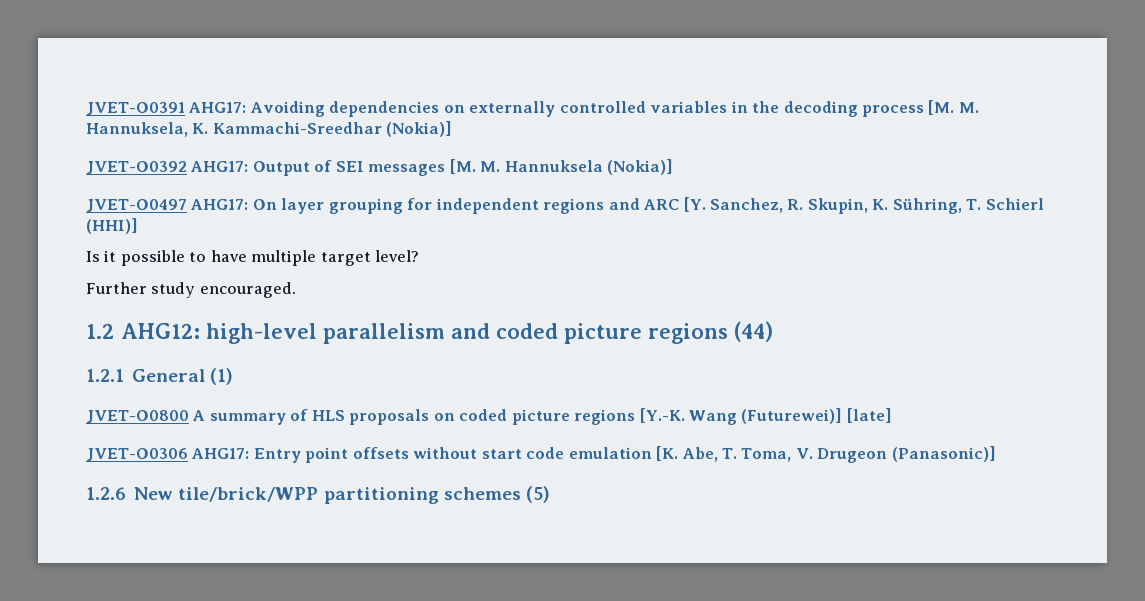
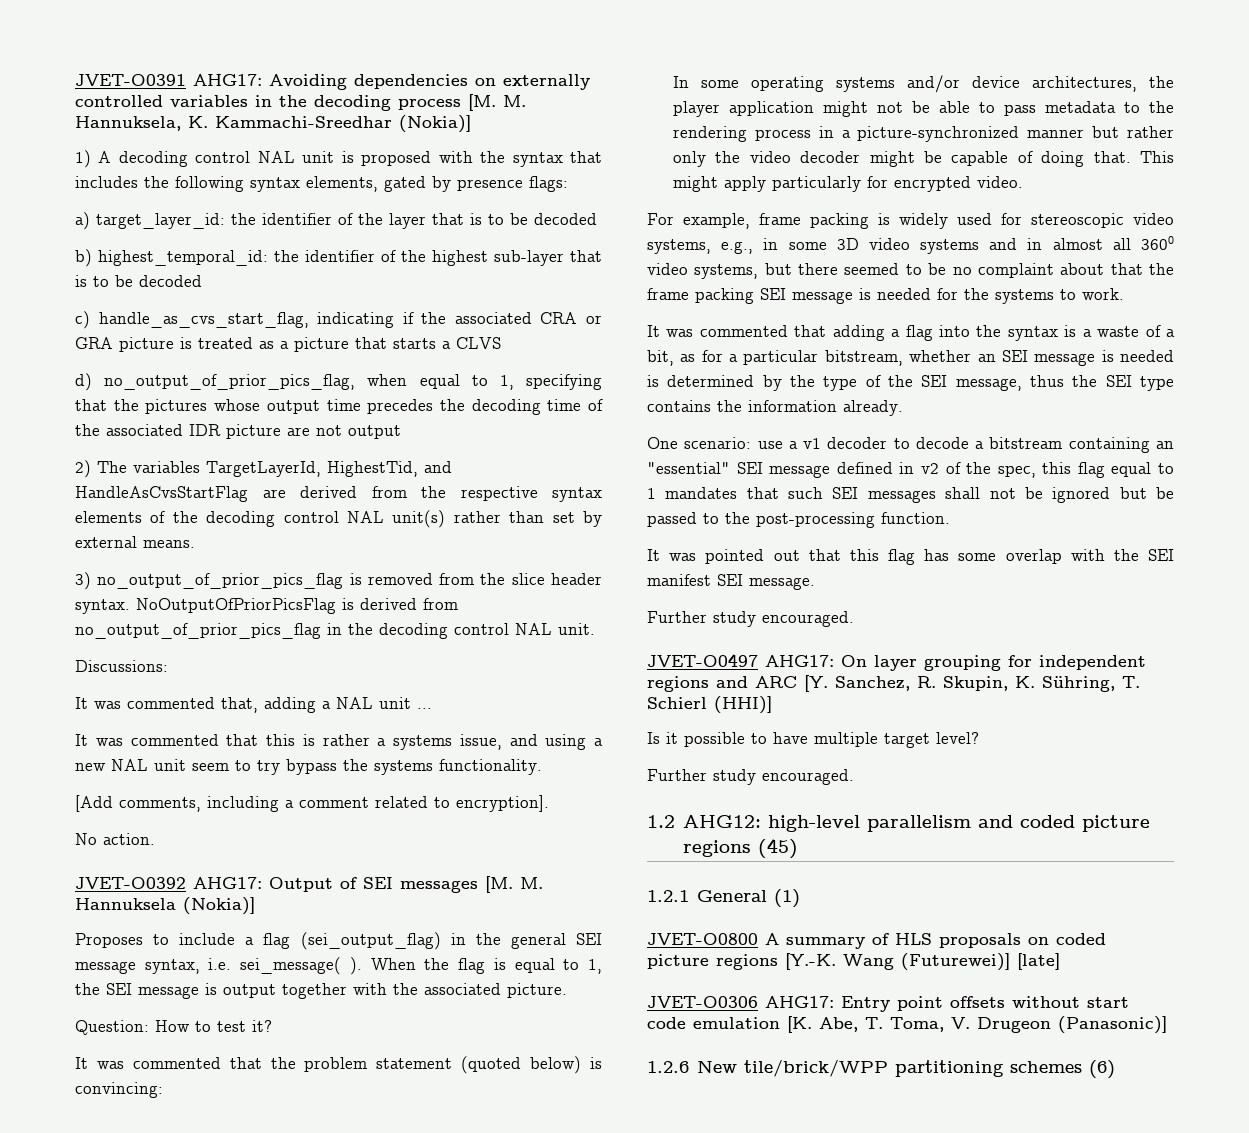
+ 1) A decoding control NAL unit is proposed with the syntax that includes the following syntax elements, gated by presence flags:
+ a) target_layer_id: the identifier of the layer that is to be decoded
+ b) highest_temporal_id: the identifier of the highest sub-layer that is to be decoded
+ c) handle_as_cvs_start_flag, indicating if the associated CRA or GRA picture is treated as a picture that starts a CLVS
+ d) no_output_of_prior_pics_flag, when equal to 1, specifying that the pictures whose output time precedes the decoding time of the associated IDR picture are not output
+ 2) The variables TargetLayerId, HighestTid, and HandleAsCvsStartFlag are derived from the respective syntax elements of the decoding control NAL unit(s) rather than set by external means.
+ 3) no_output_of_prior_pics_flag is removed from the slice header syntax. NoOutputOfPriorPicsFlag is derived from no_output_of_prior_pics_flag in the decoding control NAL unit.
+ Discussions:
+ It was commented that, adding a NAL unit ...
+ It was commented that this is rather a systems issue, and using a new NAL unit seem to try bypass the systems functionality.
+ [Add comments, including a comment related to encryption].
+ No action.
+ Proposes to include a flag (sei_output_flag) in the general SEI message syntax, i.e. sei_message( ). When the flag is equal to 1, the SEI message is output together with the associated picture.
+ Question: How to test it?
+ It was commented that the problem statement (quoted below) is convincing:
+ In some operating systems and/or device architectures, the player application might not be able to pass metadata to the rendering process in a picture-synchronized manner but rather only the video decoder might be capable of doing that. This might apply particularly for encrypted video.
+ For example, frame packing is widely used for stereoscopic video systems, e.g., in some 3D video systems and in almost all 3600 video systems, but there seemed to be no complaint about that the frame packing SEI message is needed for the systems to work.
+ It was commented that adding a flag into the syntax is a waste of a bit, as for a particular bitstream, whether an SEI message is needed is determined by the type of the SEI message, thus the SEI type contains the information already.
+ One scenario: use a v1 decoder to decode a bitstream containing an "essential" SEI message defined in v2 of the spec, this flag equal to 1 mandates that such SEI messages shall not be ignored but be passed to the post-processing function.
+ It was pointed out that this flag has some overlap with the SEI manifest SEI message.
+ Further study encouraged.
- 1.2 AHG12: high-level parallelism and coded picture regions (44)
+ 1.2 AHG12: high-level parallelism and coded picture regions (45)
- 1.2.6 New tile/brick/WPP partitioning schemes (5)
+ 1.2.6 New tile/brick/WPP partitioning schemes (6)

